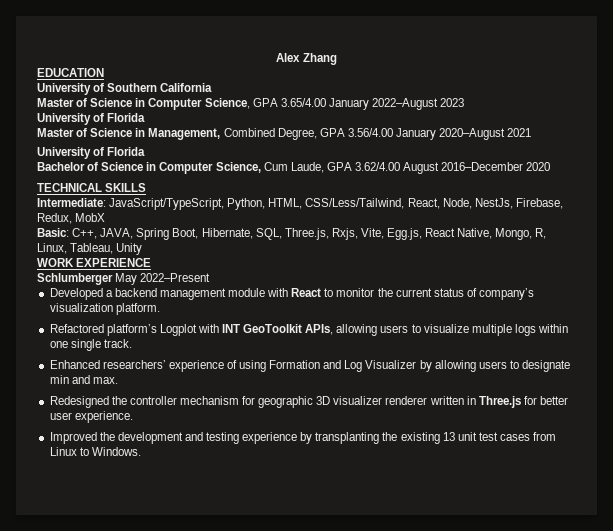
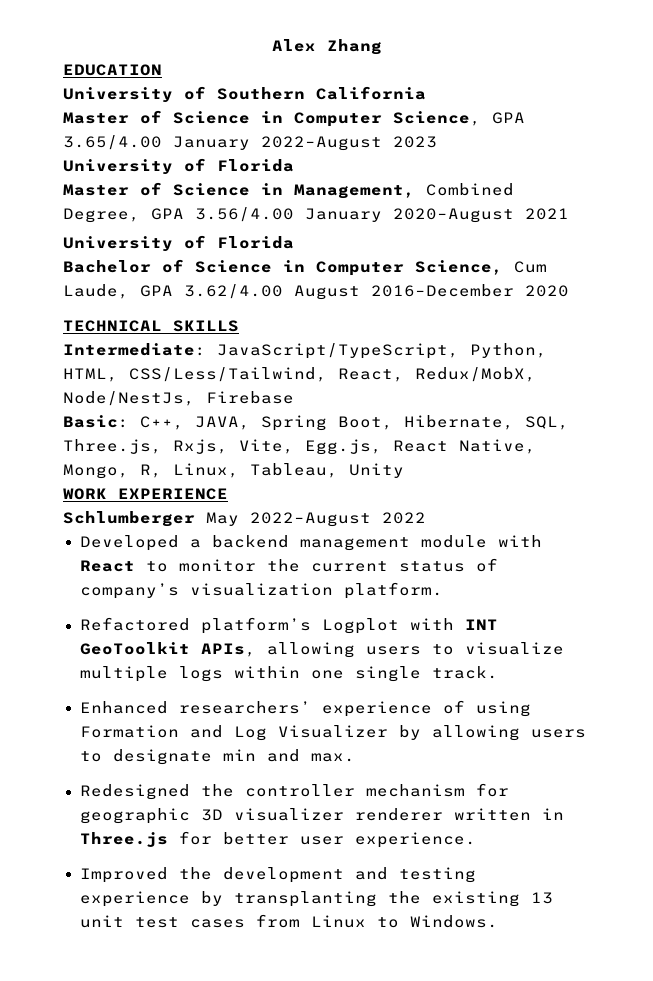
- Intermediate: JavaScript/TypeScript, Python, HTML, CSS/Less/Tailwind, React, Node, NestJs, Firebase, Redux, MobX
+ Intermediate: JavaScript/TypeScript, Python, HTML, CSS/Less/Tailwind, React, Redux/MobX, Node/NestJs, Firebase
- Schlumberger May 2022–Present
+ Schlumberger May 2022–August 2022

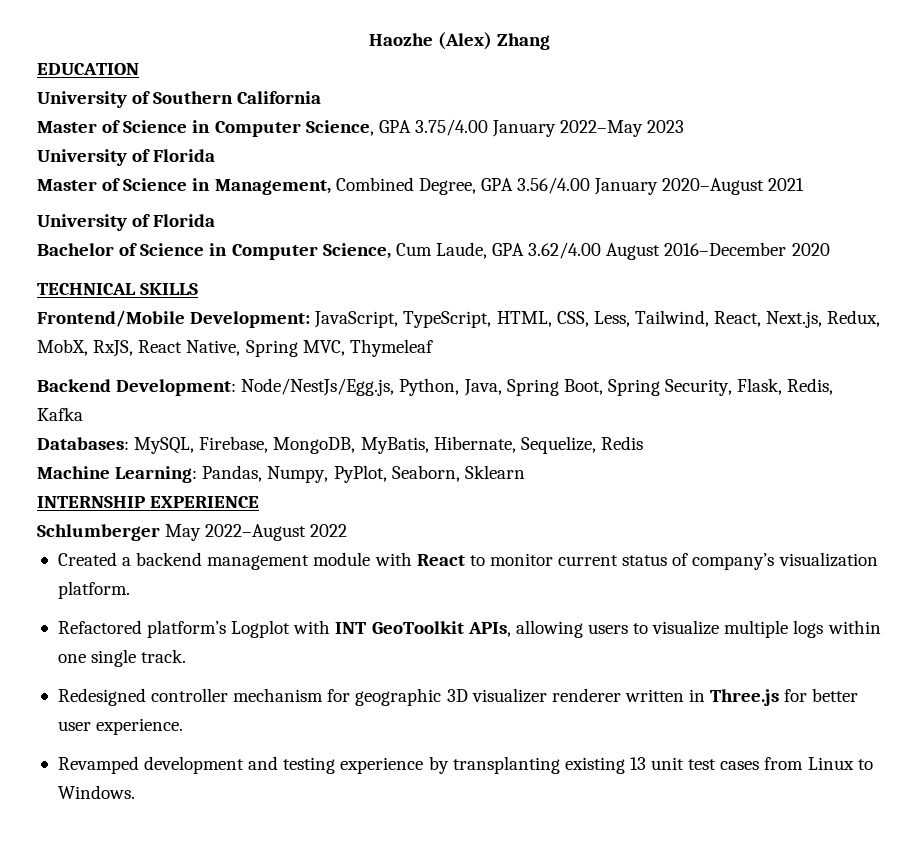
- Alex Zhang
+ Haozhe (Alex) Zhang
- Master of Science in Computer Science, GPA 3.65/4.00 January 2022–August 2023
+ Master of Science in Computer Science, GPA 3.75/4.00 January 2022–May 2023
- Intermediate: JavaScript/TypeScript, Python, HTML, CSS/Less/Tailwind, React, Redux/MobX, Node/NestJs, Firebase
- Basic: C++, JAVA, Spring Boot, Hibernate, SQL, Three.js, Rxjs, Vite, Egg.js, React Native, Mongo, R, Linux, Tableau, Unity
- WORK EXPERIENCE
+ Frontend/Mobile Development: JavaScript, TypeScript, HTML, CSS, Less, Tailwind, React, Next.js, Redux, MobX, RxJS, React Native, Spring MVC, Thymeleaf
+ Backend Development: Node/NestJs/Egg.js, Python, Java, Spring Boot, Spring Security, Flask, Redis, Kafka
+ Databases: MySQL, Firebase, MongoDB, MyBatis, Hibernate, Sequelize, Redis
+ Machine Learning: Pandas, Numpy, PyPlot, Seaborn, Sklearn
+ INTERNSHIP EXPERIENCE
- Developed a backend management module with React to monitor the current status of company’s visualization platform.
+ Created a backend management module with React to monitor current status of company’s visualization platform.
- Enhanced researchers’ experience of using Formation and Log Visualizer by allowing users to designate min and max.
- Redesigned the controller mechanism for geographic 3D visualizer renderer written in Three.js for better user experience.
+ Redesigned controller mechanism for geographic 3D visualizer renderer written in Three.js for better user experience.
- Improved the development and testing experience by transplanting the existing 13 unit test cases from Linux to Windows.
+ Revamped development and testing experience by transplanting existing 13 unit test cases from Linux to Windows.

